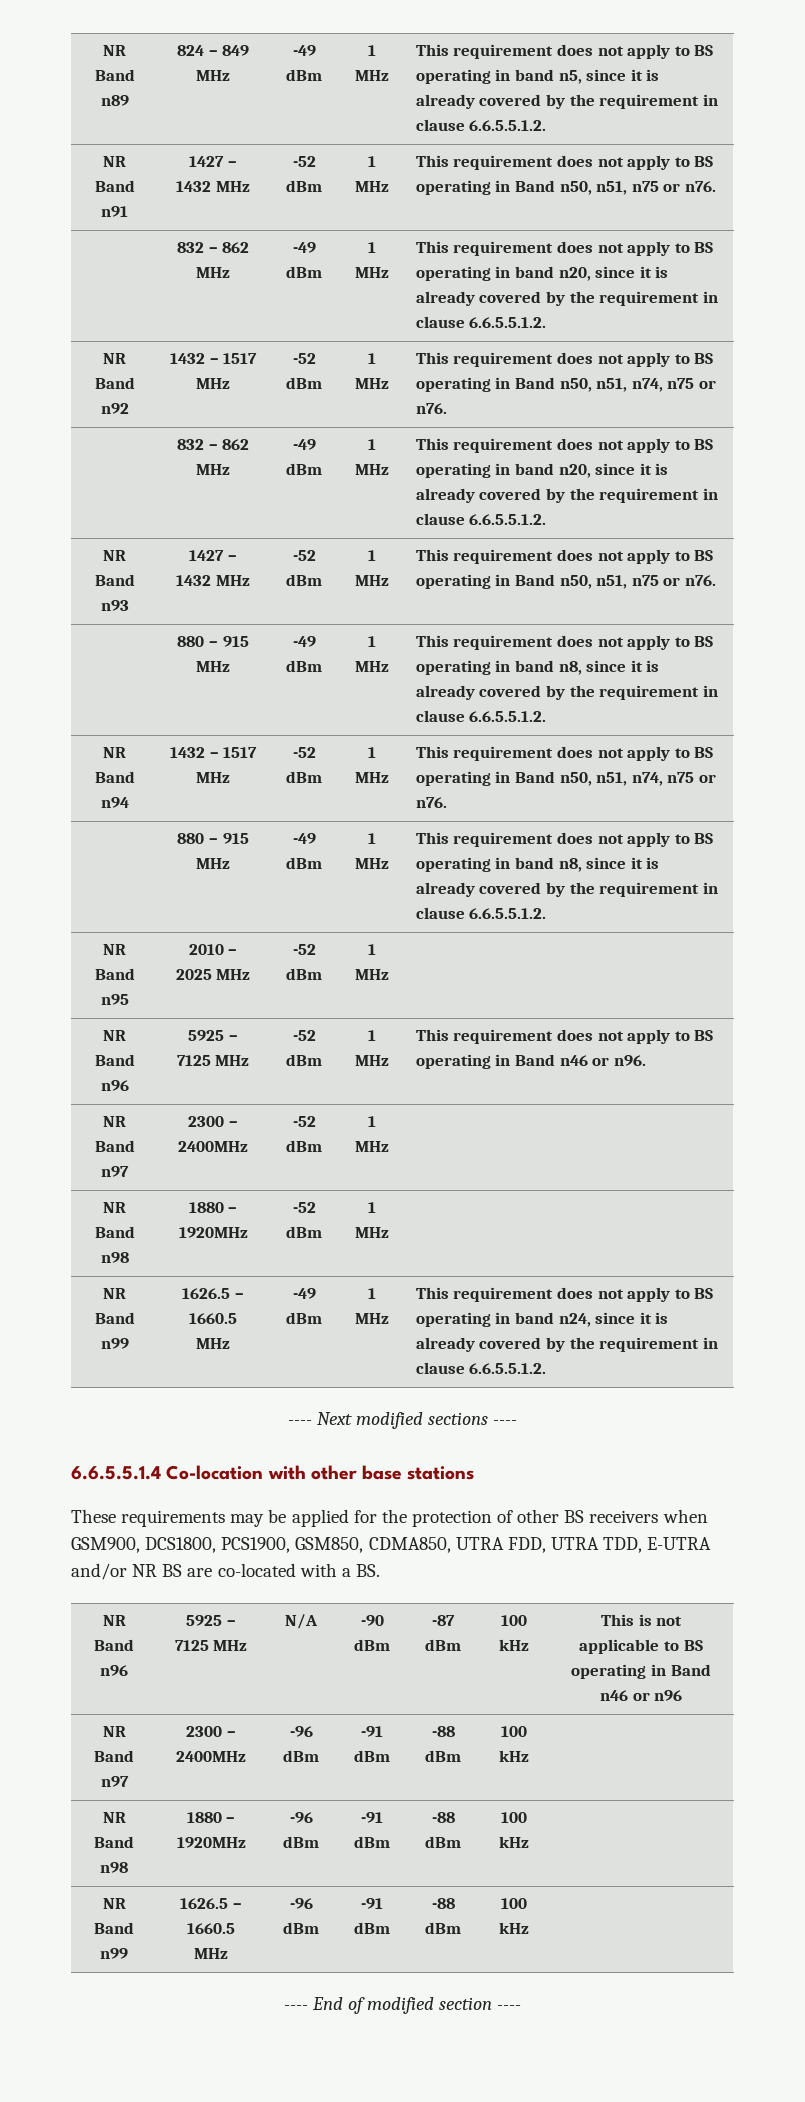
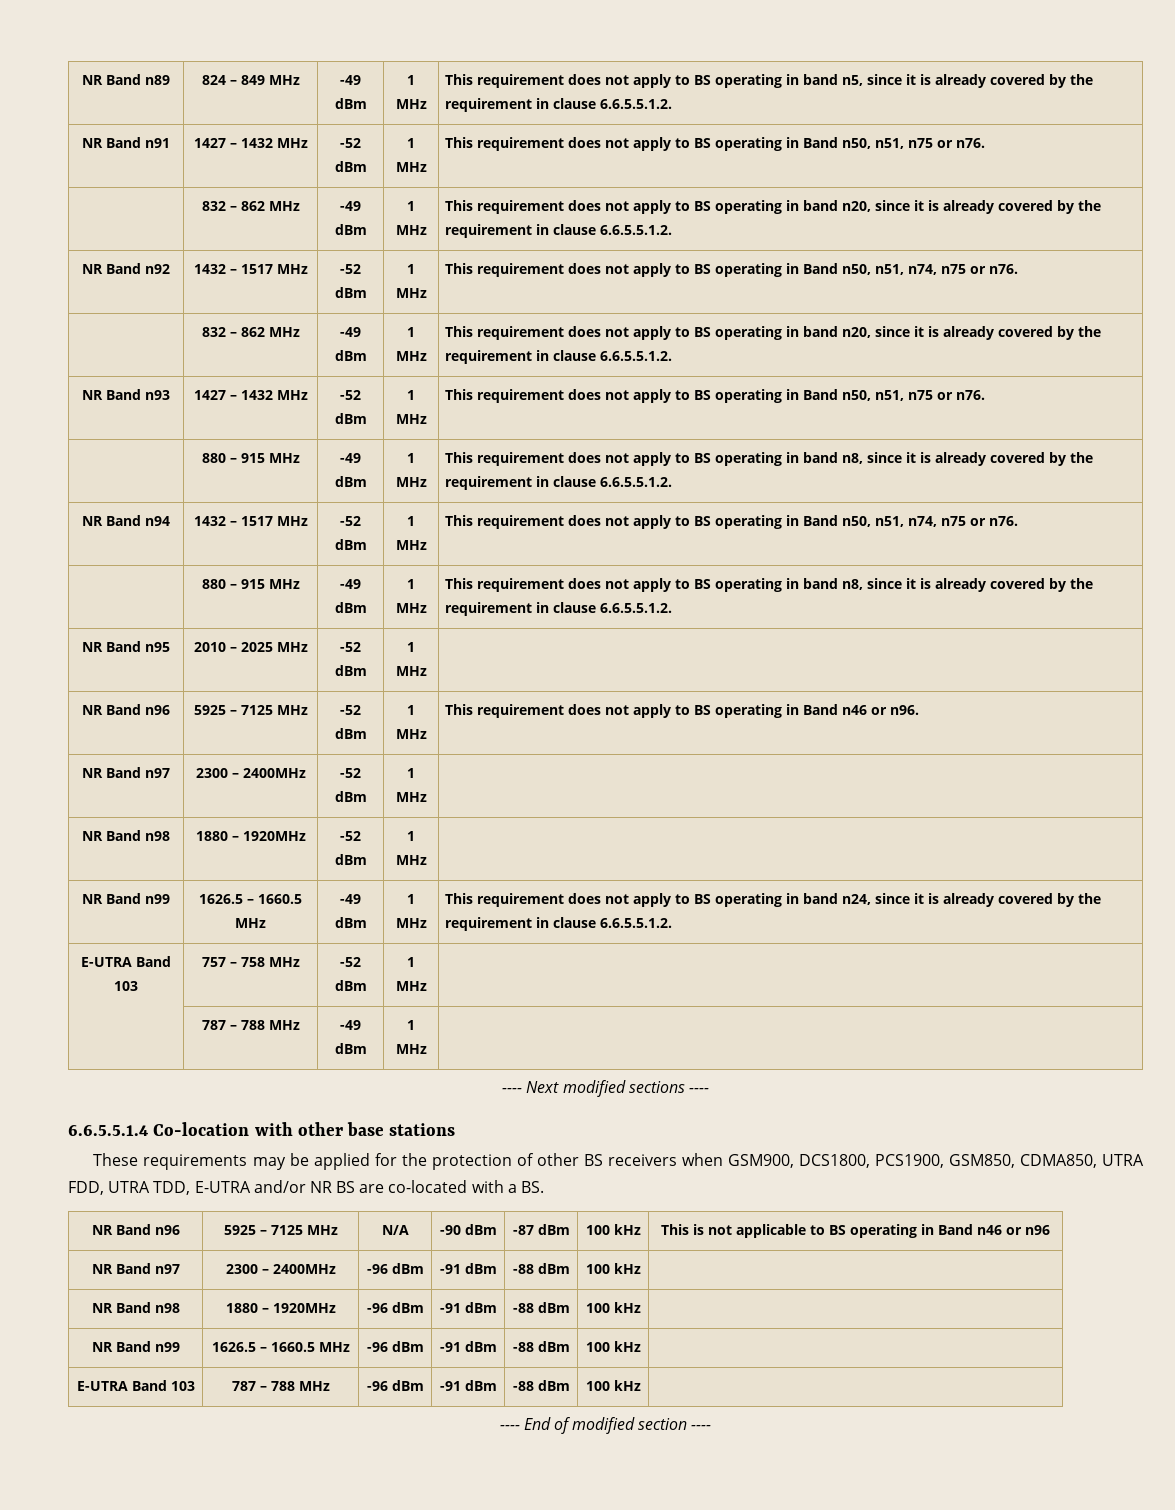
+ E-UTRA Band 103 | 757 – 758 MHz | -52 dBm | 1 MHz |
+ | 787 – 788 MHz | -49 dBm | 1 MHz |
+ E-UTRA Band 103 | 787 – 788 MHz | -96 dBm | -91 dBm | -88 dBm | 100 kHz |

